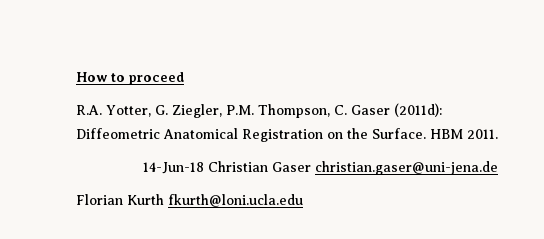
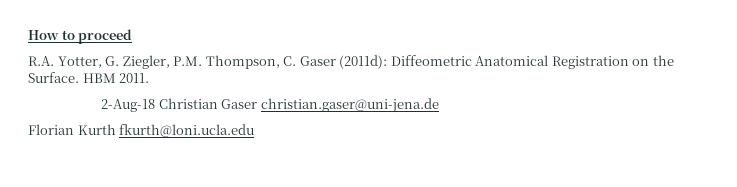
- 14-Jun-18 Christian Gaser christian.gaser@uni-jena.de
+ 2-Aug-18 Christian Gaser christian.gaser@uni-jena.de

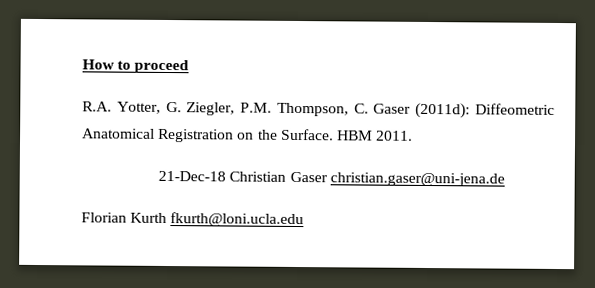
- 2-Aug-18 Christian Gaser christian.gaser@uni-jena.de
+ 21-Dec-18 Christian Gaser christian.gaser@uni-jena.de

